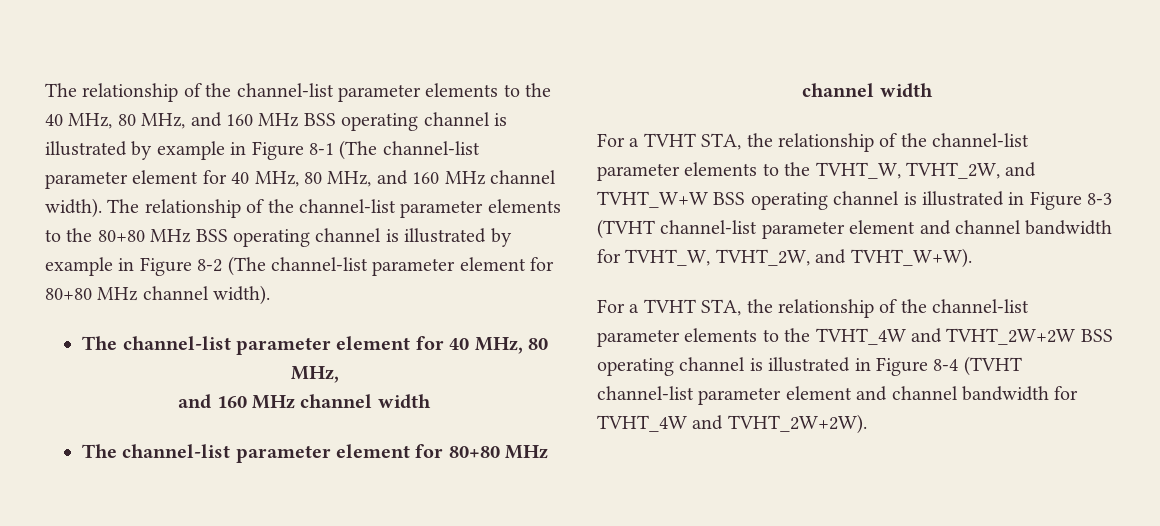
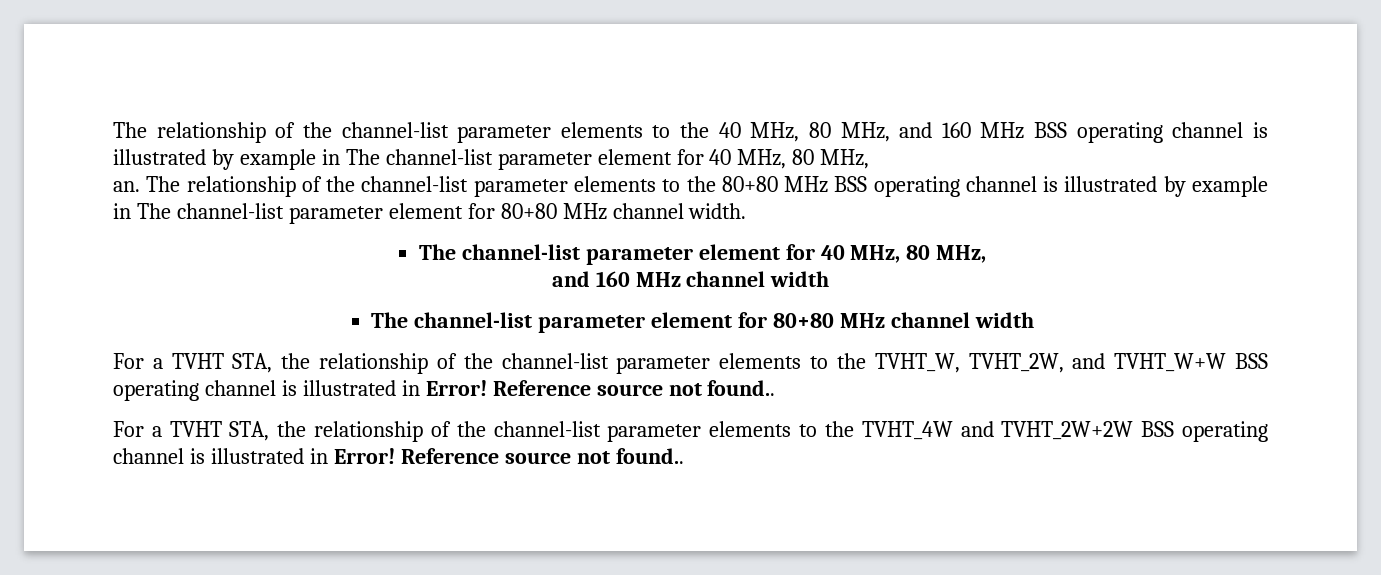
- The relationship of the channel-list parameter elements to the 40 MHz, 80 MHz, and 160 MHz BSS operating channel is illustrated by example in Figure 8-1 (The channel-list parameter element for 40 MHz, 80 MHz, and 160 MHz channel width).
+ The relationship of the channel-list parameter elements to the 40 MHz, 80 MHz, and 160 MHz BSS operating channel is illustrated by example in The channel-list parameter element for 40 MHz, 80 MHz,
+ an.
- The relationship of the channel-list parameter elements to the 80+80 MHz BSS operating channel is illustrated by example in Figure 8-2 (The channel-list parameter element for 80+80 MHz channel width).
+ The relationship of the channel-list parameter elements to the 80+80 MHz BSS operating channel is illustrated by example in The channel-list parameter element for 80+80 MHz channel width.
- For a TVHT STA, the relationship of the channel-list parameter elements to the TVHT_W, TVHT_2W, and TVHT_W+W BSS operating channel is illustrated in Figure 8-3 (TVHT channel-list parameter element and channel bandwidth for TVHT_W, TVHT_2W, and TVHT_W+W).
+ For a TVHT STA, the relationship of the channel-list parameter elements to the TVHT_W, TVHT_2W, and TVHT_W+W BSS operating channel is illustrated in Error! Reference source not found..
- For a TVHT STA, the relationship of the channel-list parameter elements to the TVHT_4W and TVHT_2W+2W BSS operating channel is illustrated in Figure 8-4 (TVHT channel-list parameter element and channel bandwidth for TVHT_4W and TVHT_2W+2W).
+ For a TVHT STA, the relationship of the channel-list parameter elements to the TVHT_4W and TVHT_2W+2W BSS operating channel is illustrated in Error! Reference source not found..

